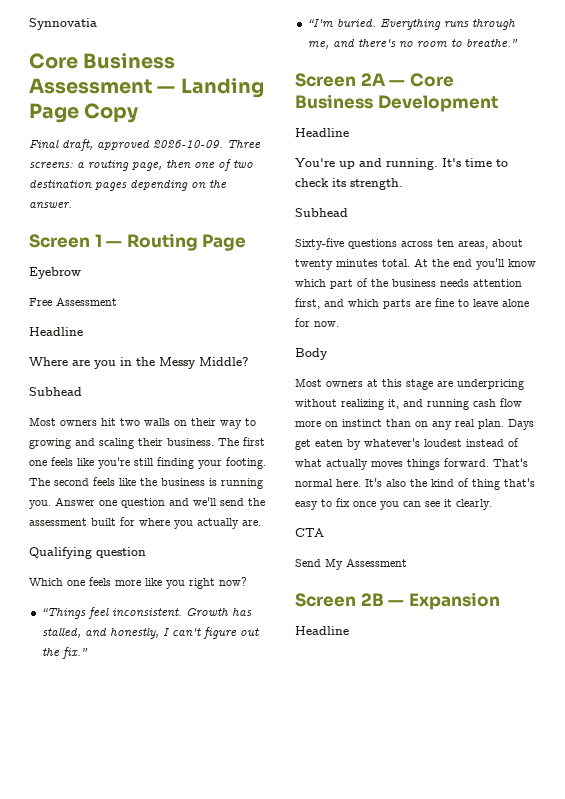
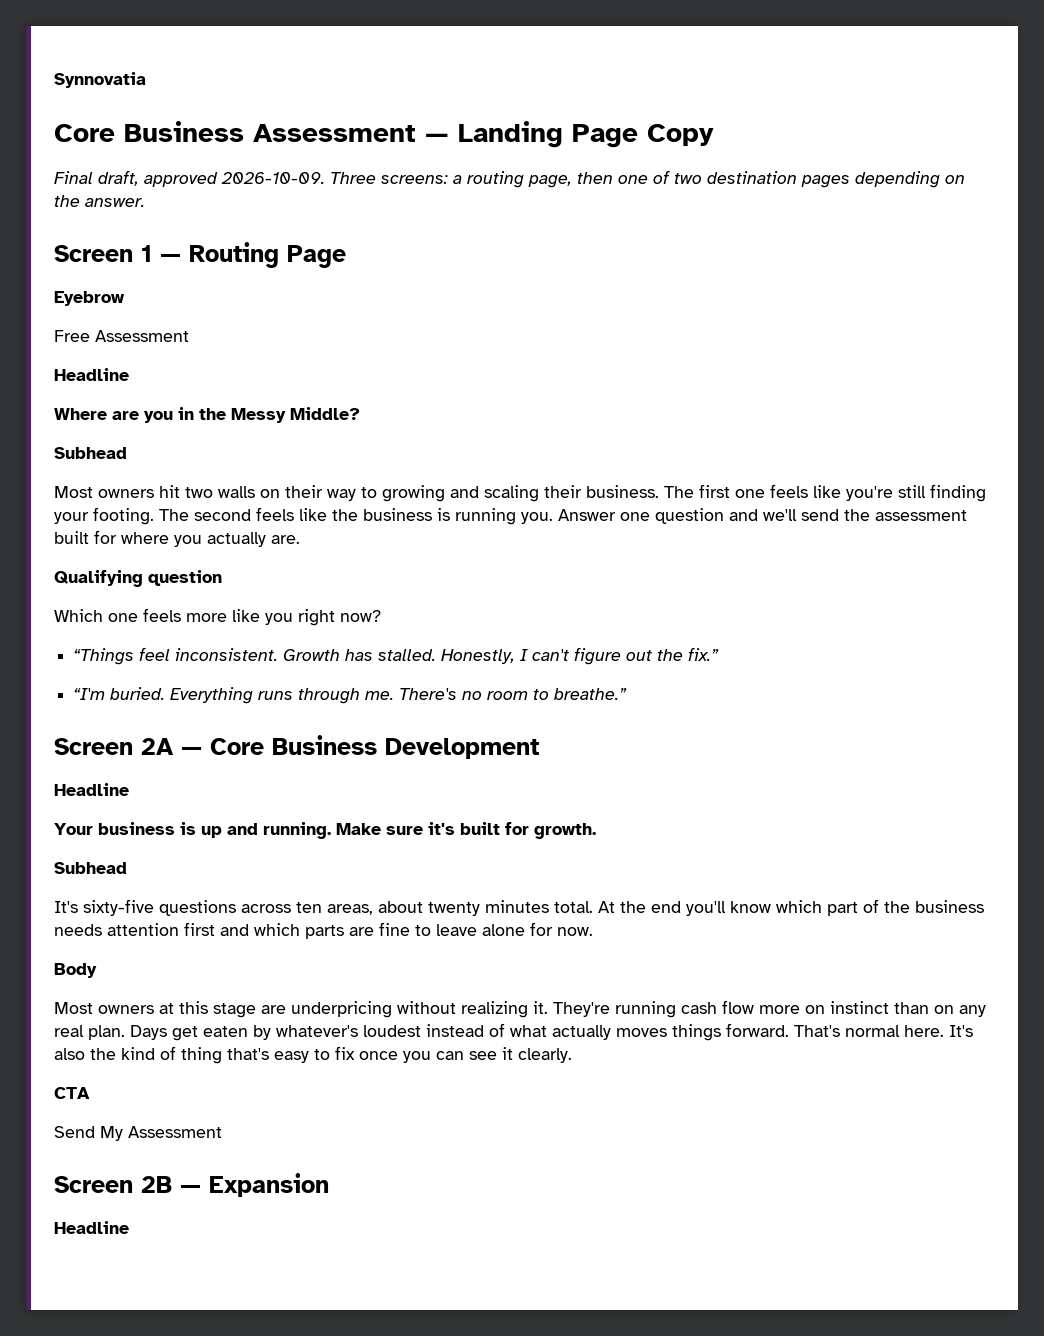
- Growth has stalled, and honestly, I can't figure out the fix.”
+ Growth has stalled. Honestly, I can't figure out the fix.”
- Everything runs through me, and there's no room to breathe.”
+ Everything runs through me. There's no room to breathe.”
- You're up and running. It's time to check its strength.
+ Your business is up and running. Make sure it's built for growth.
  Subhead
- Sixty-five questions across ten areas, about twenty minutes total.
+ It's sixty-five questions across ten areas, about twenty minutes total.
- At the end you'll know which part of the business needs attention first, and which parts are fine to leave alone for now.
+ At the end you'll know which part of the business needs attention first and which parts are fine to leave alone for now.
- Most owners at this stage are underpricing without realizing it, and running cash flow more on instinct than on any real plan.
+ Most owners at this stage are underpricing without realizing it. They're running cash flow more on instinct than on any real plan.

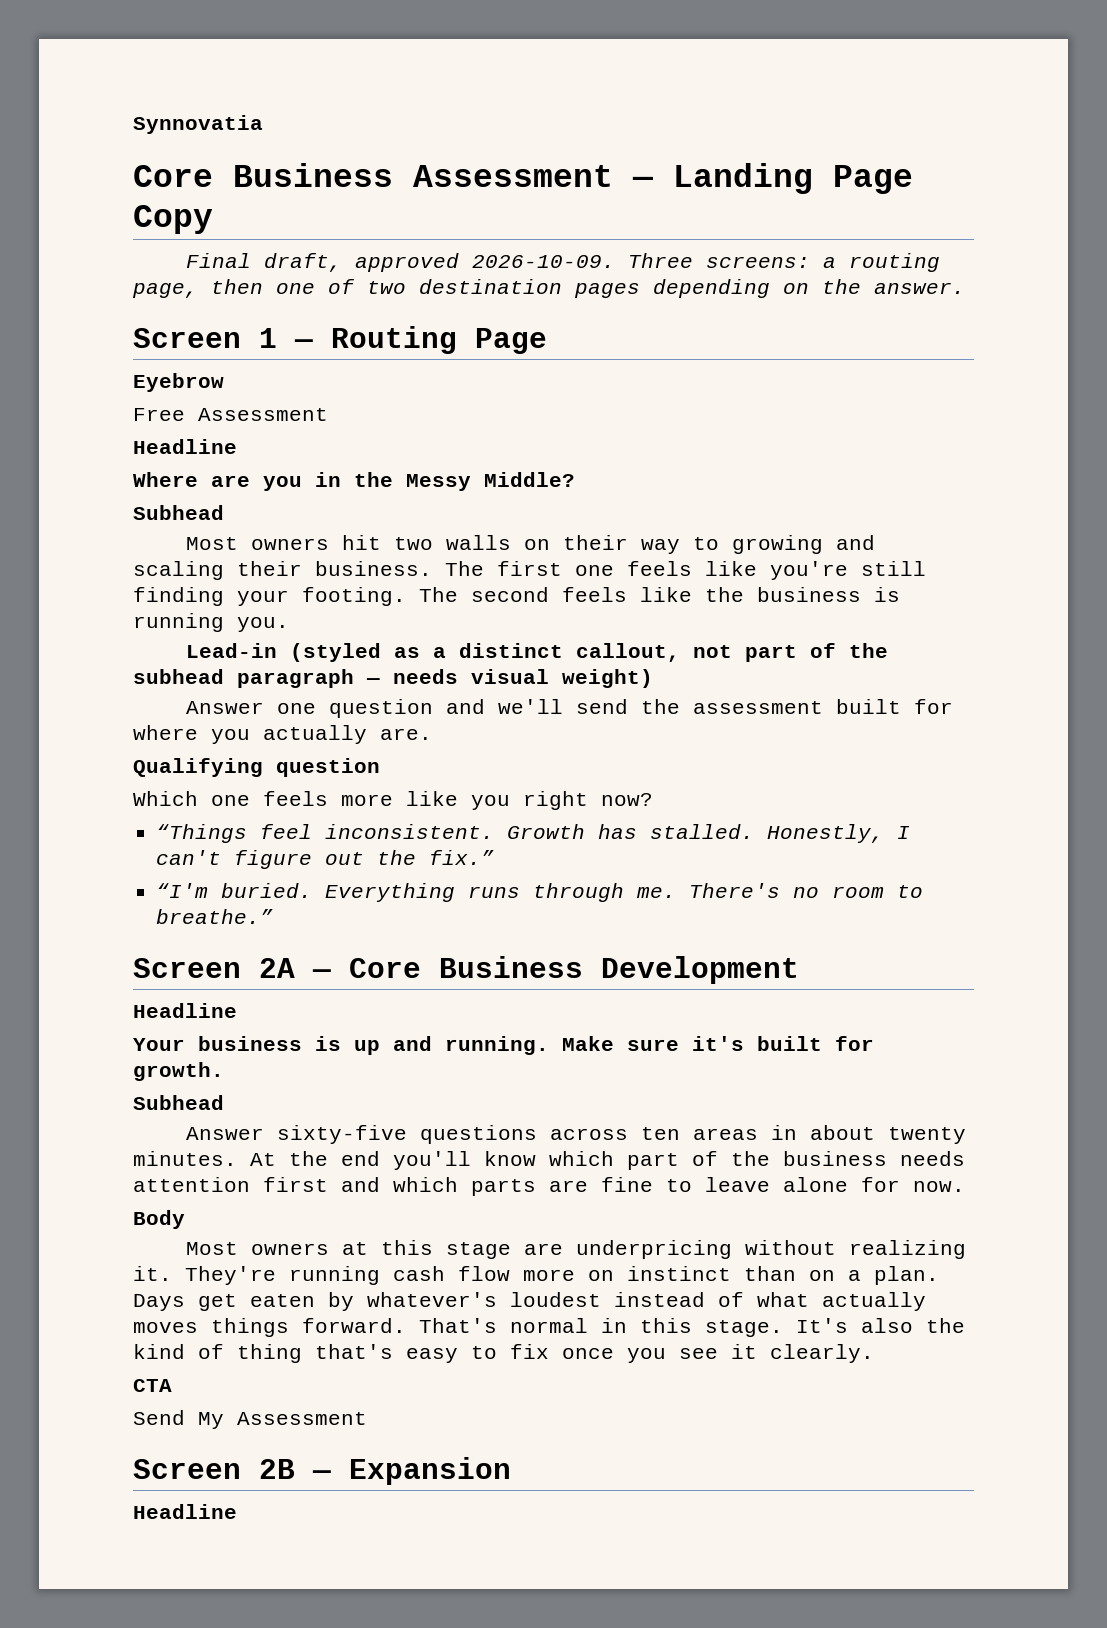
- The second feels like the business is running you. Answer one question and we'll send the assessment built for where you actually are.
+ The second feels like the business is running you.
+ Lead-in (styled as a distinct callout, not part of the subhead paragraph — needs visual weight)
+ Answer one question and we'll send the assessment built for where you actually are.
- It's sixty-five questions across ten areas, about twenty minutes total.
+ Answer sixty-five questions across ten areas in about twenty minutes.
- They're running cash flow more on instinct than on any real plan.
+ They're running cash flow more on instinct than on a plan.
- That's normal here.
+ That's normal in this stage.
- It's also the kind of thing that's easy to fix once you can see it clearly.
+ It's also the kind of thing that's easy to fix once you see it clearly.

